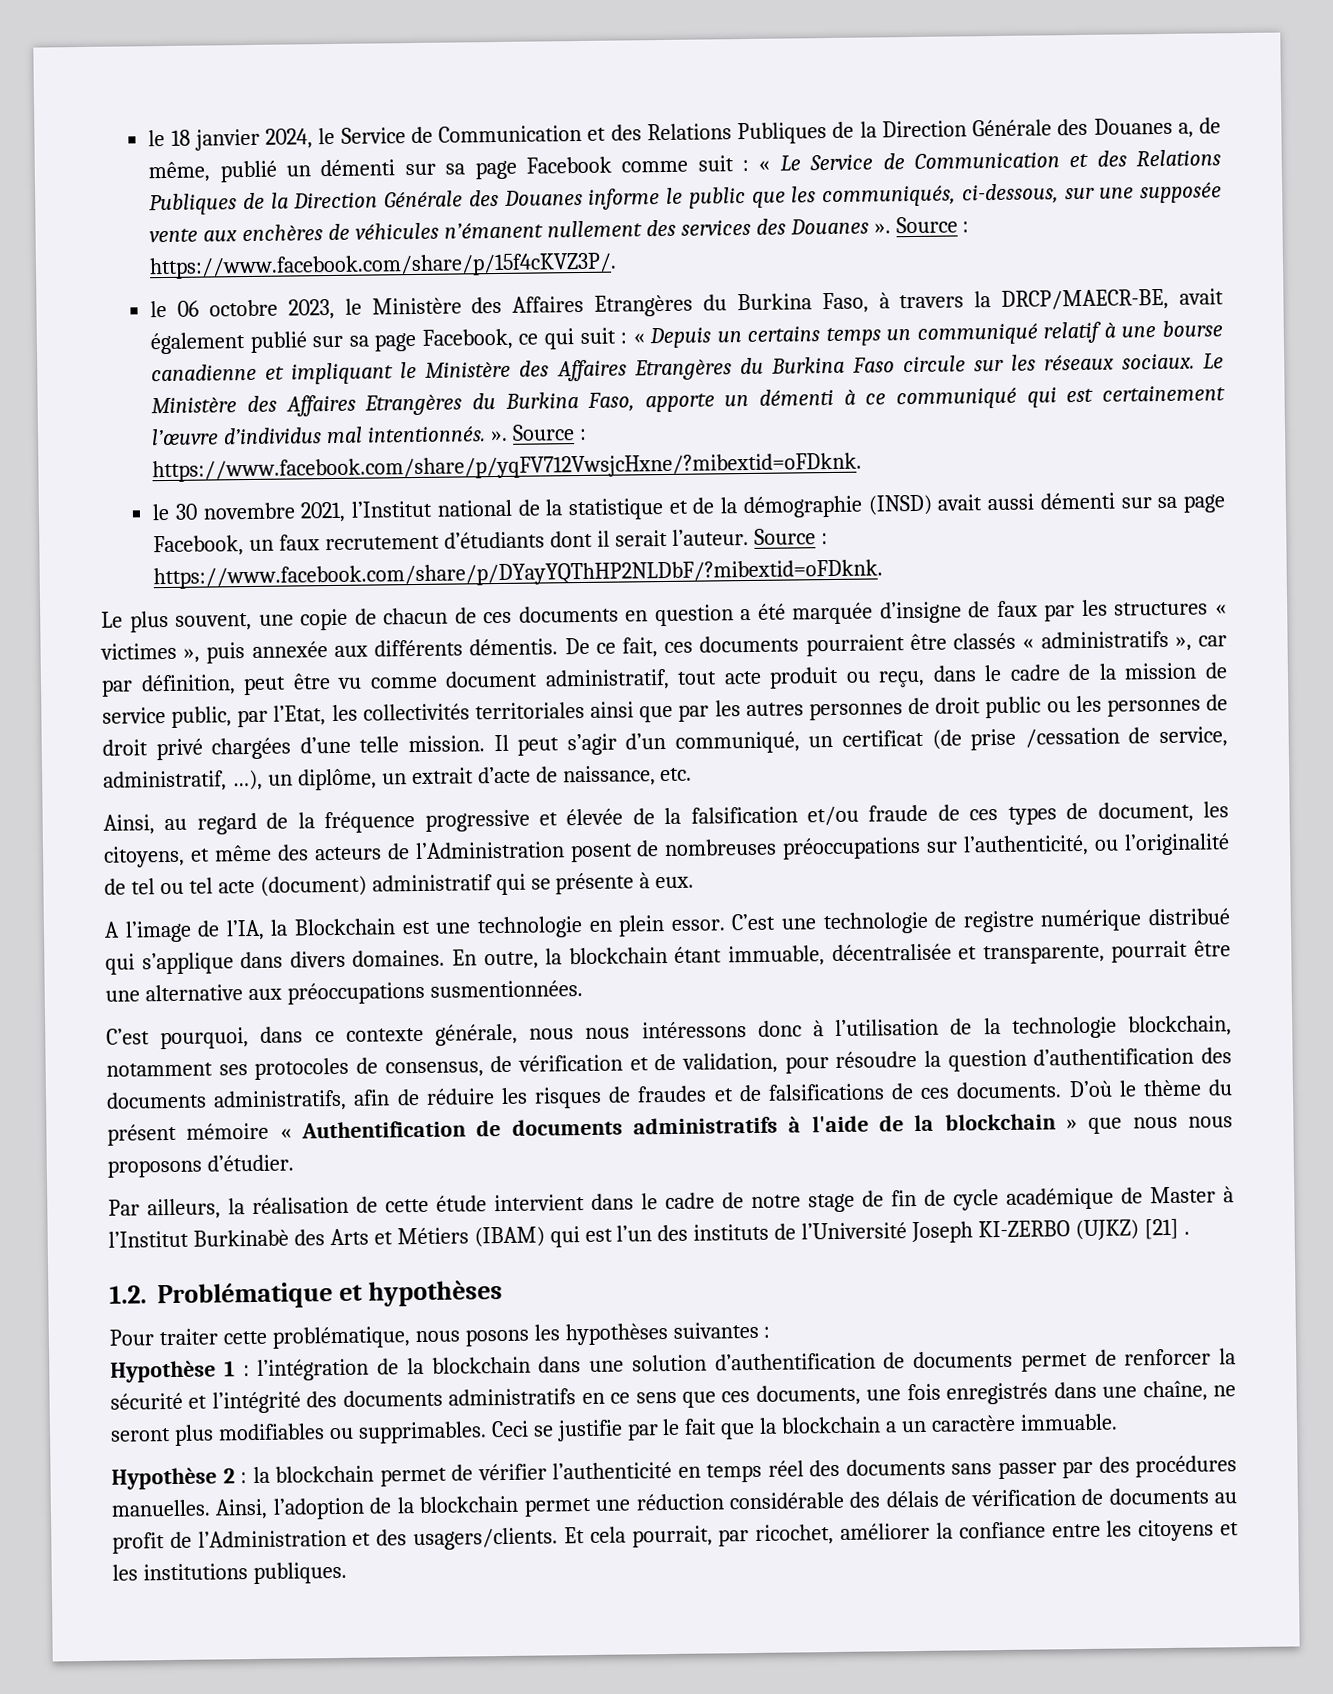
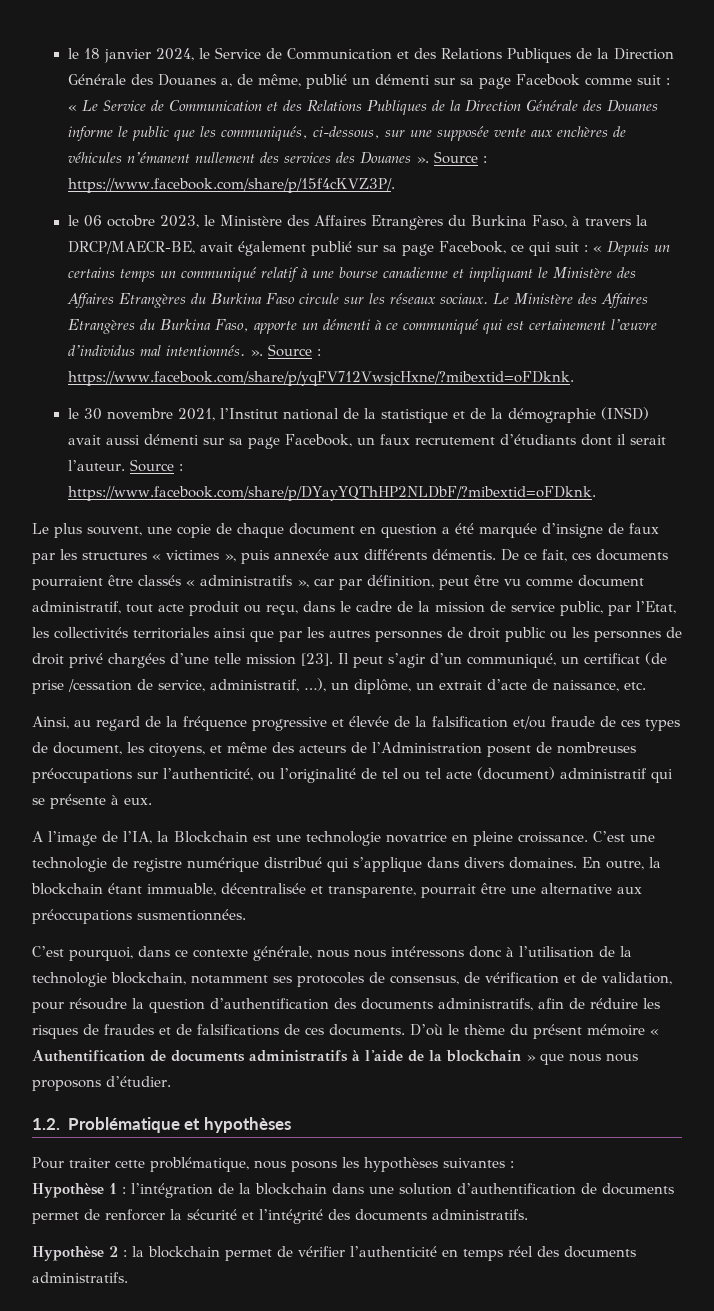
- Le plus souvent, une copie de chacun de ces documents en question a été marquée d’insigne de faux par les structures « victimes », puis annexée aux différents démentis.
+ Le plus souvent, une copie de chaque document en question a été marquée d’insigne de faux par les structures « victimes », puis annexée aux différents démentis.
- De ce fait, ces documents pourraient être classés « administratifs », car par définition, peut être vu comme document administratif, tout acte produit ou reçu, dans le cadre de la mission de service public, par l’Etat, les collectivités territoriales ainsi que par les autres personnes de droit public ou les personnes de droit privé chargées d’une telle mission.
+ De ce fait, ces documents pourraient être classés « administratifs », car par définition, peut être vu comme document administratif, tout acte produit ou reçu, dans le cadre de la mission de service public, par l’Etat, les collectivités territoriales ainsi que par les autres personnes de droit public ou les personnes de droit privé chargées d’une telle mission [23].
- A l’image de l’IA, la Blockchain est une technologie en plein essor.
+ A l’image de l’IA, la Blockchain est une technologie novatrice en pleine croissance.
- Par ailleurs, la réalisation de cette étude intervient dans le cadre de notre stage de fin de cycle académique de Master à l’Institut Burkinabè des Arts et Métiers (IBAM) qui est l’un des instituts de l’Université Joseph KI-ZERBO (UJKZ) [21] .
- Hypothèse 1 : l’intégration de la blockchain dans une solution d’authentification de documents permet de renforcer la sécurité et l’intégrité des documents administratifs en ce sens que ces documents, une fois enregistrés dans une chaîne, ne seront plus modifiables ou supprimables. Ceci se justifie par le fait que la blockchain a un caractère immuable.
+ Hypothèse 1 : l’intégration de la blockchain dans une solution d’authentification de documents permet de renforcer la sécurité et l’intégrité des documents administratifs.
- Hypothèse 2 : la blockchain permet de vérifier l’authenticité en temps réel des documents sans passer par des procédures manuelles. Ainsi, l’adoption de la blockchain permet une réduction considérable des délais de vérification de documents au profit de l’Administration et des usagers/clients. Et cela pourrait, par ricochet, améliorer la confiance entre les citoyens et les institutions publiques.
+ Hypothèse 2 : la blockchain permet de vérifier l’authenticité en temps réel des documents administratifs.

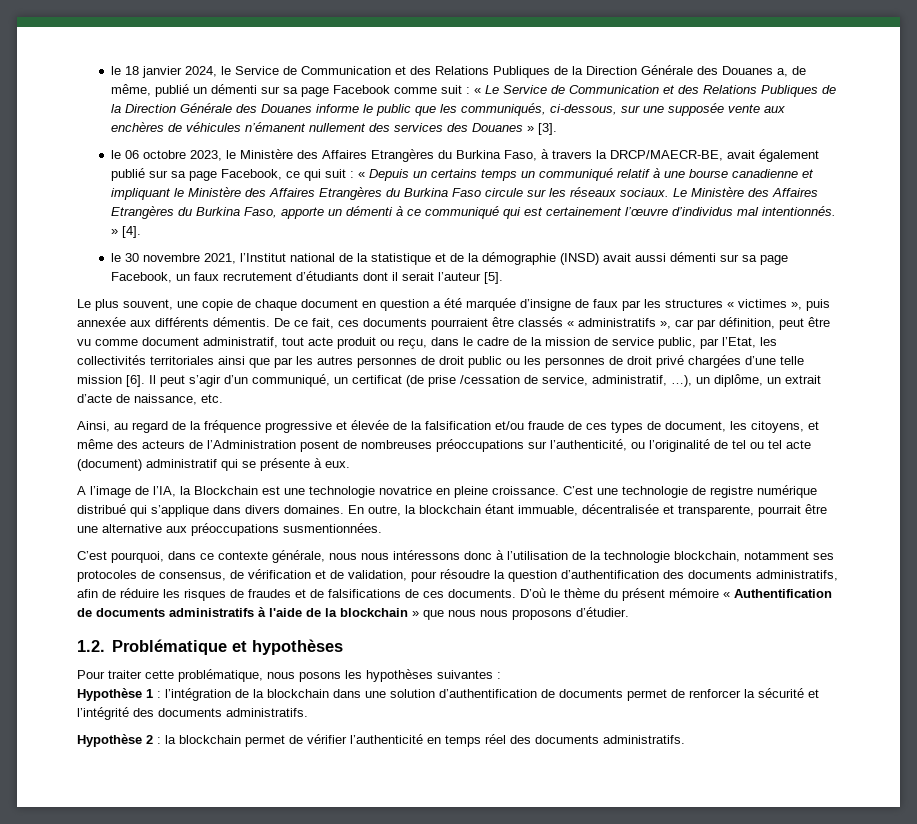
- « Le Service de Communication et des Relations Publiques de la Direction Générale des Douanes informe le public que les communiqués, ci-dessous, sur une supposée vente aux enchères de véhicules n’émanent nullement des services des Douanes ». Source : https://www.facebook.com/share/p/15f4cKVZ3P/.
+ « Le Service de Communication et des Relations Publiques de la Direction Générale des Douanes informe le public que les communiqués, ci-dessous, sur une supposée vente aux enchères de véhicules n’émanent nullement des services des Douanes » [3].
- Le Ministère des Affaires Etrangères du Burkina Faso, apporte un démenti à ce communiqué qui est certainement l’œuvre d’individus mal intentionnés. ». Source : https://www.facebook.com/share/p/yqFV712VwsjcHxne/?mibextid=oFDknk.
+ Le Ministère des Affaires Etrangères du Burkina Faso, apporte un démenti à ce communiqué qui est certainement l’œuvre d’individus mal intentionnés. » [4].
- le 30 novembre 2021, l’Institut national de la statistique et de la démographie (INSD) avait aussi démenti sur sa page Facebook, un faux recrutement d’étudiants dont il serait l’auteur. Source : https://www.facebook.com/share/p/DYayYQThHP2NLDbF/?mibextid=oFDknk.
+ le 30 novembre 2021, l’Institut national de la statistique et de la démographie (INSD) avait aussi démenti sur sa page Facebook, un faux recrutement d’étudiants dont il serait l’auteur [5].
- De ce fait, ces documents pourraient être classés « administratifs », car par définition, peut être vu comme document administratif, tout acte produit ou reçu, dans le cadre de la mission de service public, par l’Etat, les collectivités territoriales ainsi que par les autres personnes de droit public ou les personnes de droit privé chargées d’une telle mission [23].
+ De ce fait, ces documents pourraient être classés « administratifs », car par définition, peut être vu comme document administratif, tout acte produit ou reçu, dans le cadre de la mission de service public, par l’Etat, les collectivités territoriales ainsi que par les autres personnes de droit public ou les personnes de droit privé chargées d’une telle mission [6].

